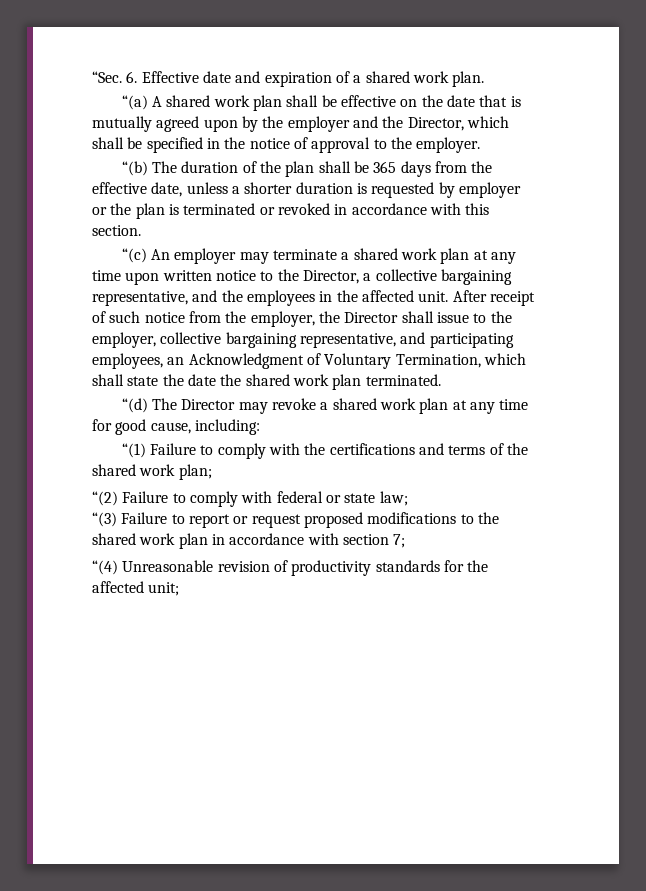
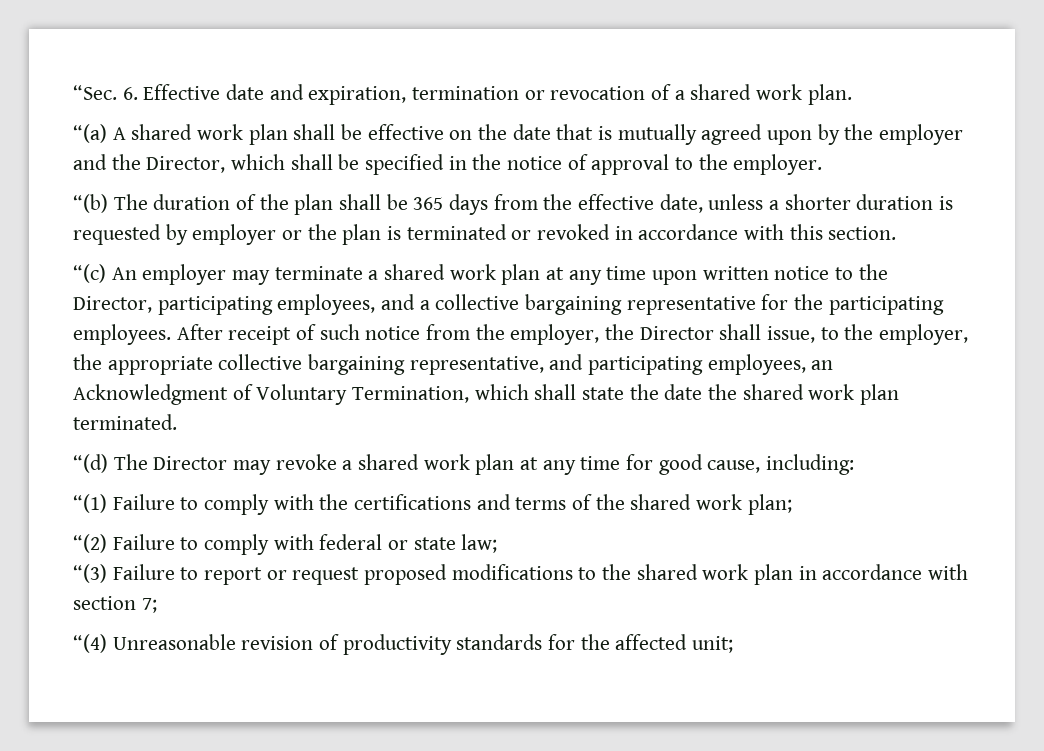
- “Sec. 6. Effective date and expiration of a shared work plan.
+ “Sec. 6. Effective date and expiration, termination or revocation of a shared work plan.
- “(c) An employer may terminate a shared work plan at any time upon written notice to the Director, a collective bargaining representative, and the employees in the affected unit.
+ “(c) An employer may terminate a shared work plan at any time upon written notice to the Director, participating employees, and a collective bargaining representative for the participating employees.
- After receipt of such notice from the employer, the Director shall issue to the employer, collective bargaining representative, and participating employees, an Acknowledgment of Voluntary Termination, which shall state the date the shared work plan terminated.
+ After receipt of such notice from the employer, the Director shall issue, to the employer, the appropriate collective bargaining representative, and participating employees, an Acknowledgment of Voluntary Termination, which shall state the date the shared work plan terminated.

